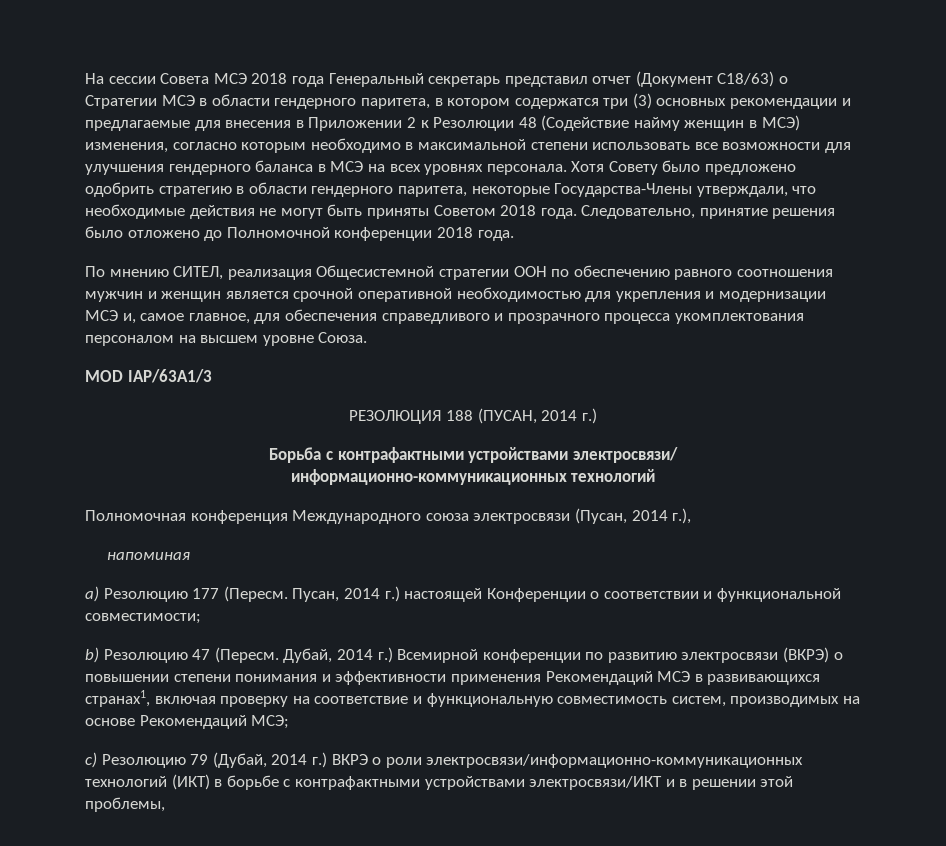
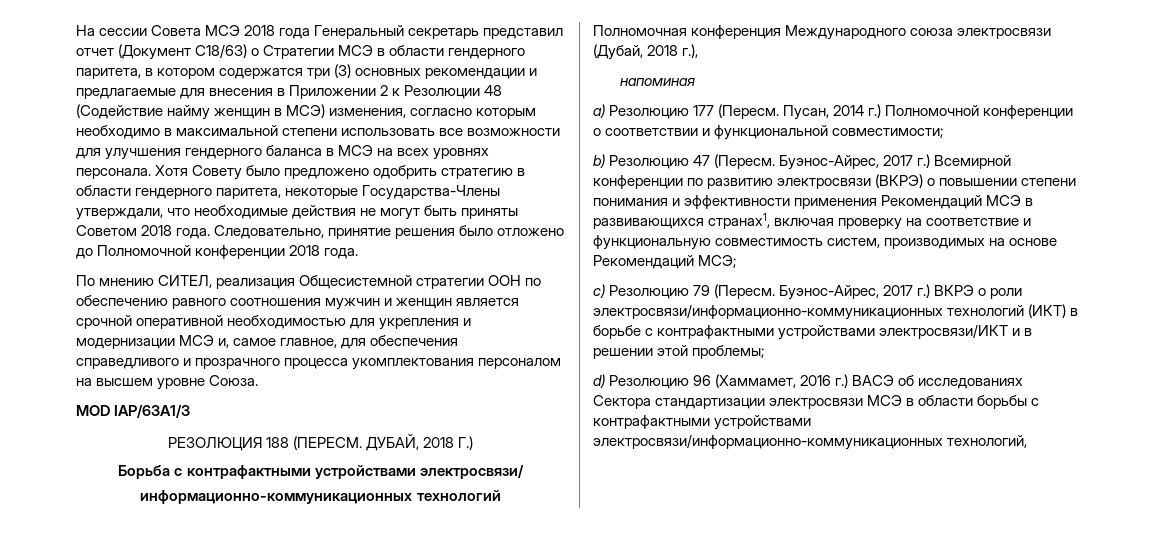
- РЕЗОЛЮЦИЯ 188 (ПУСАН, 2014 г.)
+ РЕЗОЛЮЦИЯ 188 (ПЕРЕСМ. ДУБАЙ, 2018 Г.)
- Полномочная конференция Международного союза электросвязи (Пусан, 2014 г.),
+ Полномочная конференция Международного союза электросвязи (Дубай, 2018 г.),
- Пусан, 2014 г.) настоящей Конференции о соответствии и функциональной совместимости;
+ Пусан, 2014 г.) Полномочной конференции о соответствии и функциональной совместимости;
- Дубай, 2014 г.) Всемирной конференции по развитию электросвязи (ВКРЭ) о повышении степени понимания и эффективности применения Рекомендаций МСЭ в развивающихся странах1, включая проверку на соответствие и функциональную совместимость систем, производимых на основе Рекомендаций МСЭ;
+ Буэнос-Айрес, 2017 г.) Всемирной конференции по развитию электросвязи (ВКРЭ) о повышении степени понимания и эффективности применения Рекомендаций МСЭ в развивающихся странах1, включая проверку на соответствие и функциональную совместимость систем, производимых на основе Рекомендаций МСЭ;
- c) Резолюцию 79 (Дубай, 2014 г.) ВКРЭ о роли электросвязи/информационно-коммуникационных технологий (ИКТ) в борьбе с контрафактными устройствами электросвязи/ИКТ и в решении этой проблемы,
+ c) Резолюцию 79 (Пересм. Буэнос-Айрес, 2017 г.) ВКРЭ о роли электросвязи/информационно-коммуникационных технологий (ИКТ) в борьбе с контрафактными устройствами электросвязи/ИКТ и в решении этой проблемы;
+ d) Резолюцию 96 (Хаммамет, 2016 г.) ВАСЭ об исследованиях Сектора стандартизации электросвязи МСЭ в области борьбы с контрафактными устройствами электросвязи/информационно-коммуникационных технологий,

